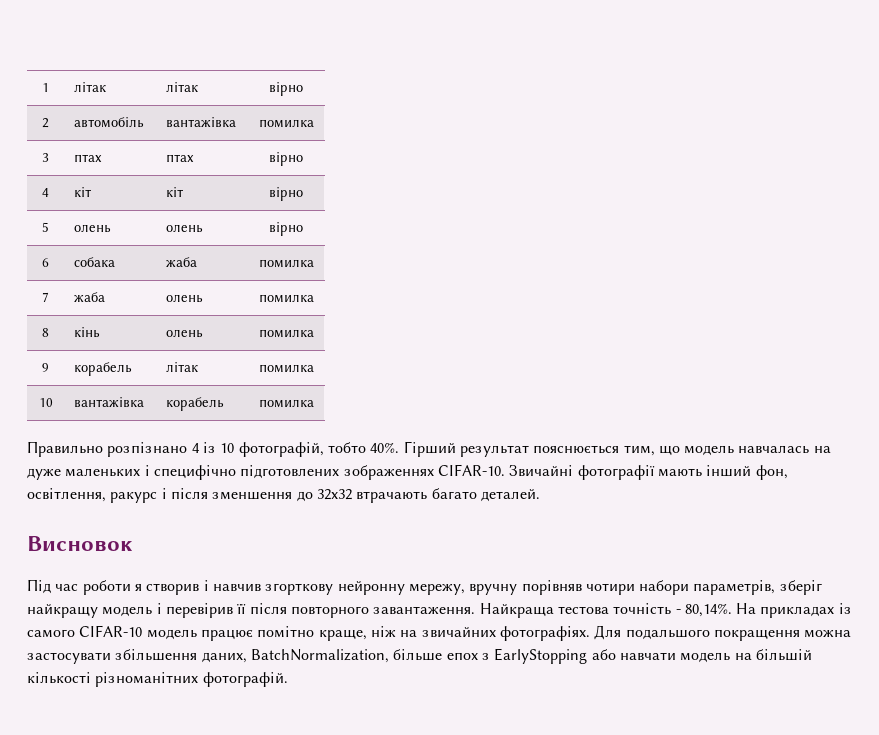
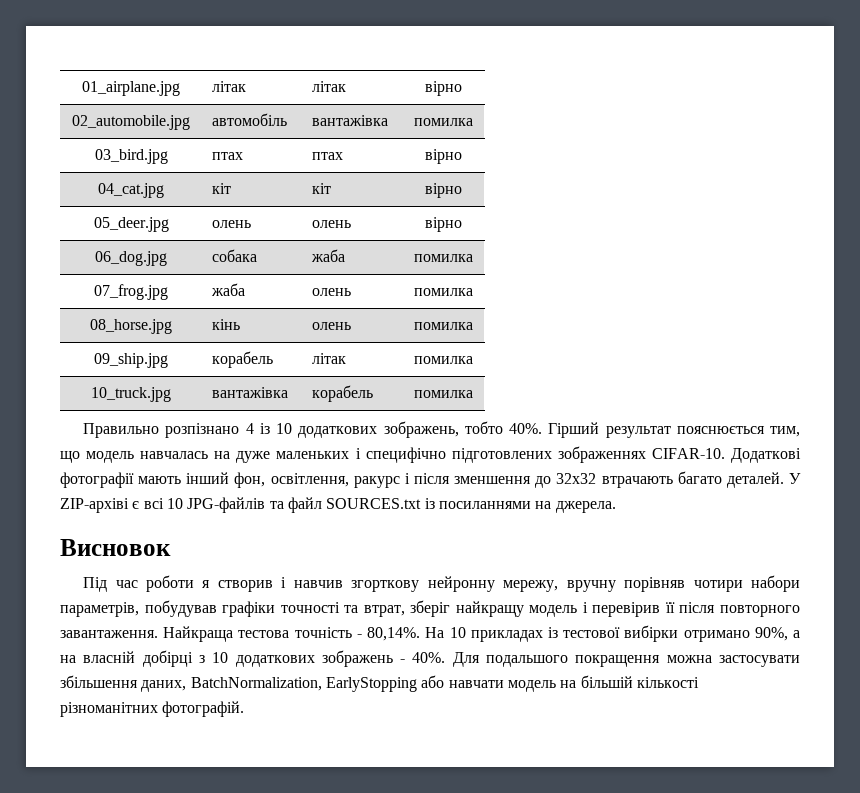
- 1 | літак | літак | вірно
+ 01_airplane.jpg | літак | літак | вірно
- 2 | автомобіль | вантажівка | помилка
+ 02_automobile.jpg | автомобіль | вантажівка | помилка
- 3 | птах | птах | вірно
+ 03_bird.jpg | птах | птах | вірно
- 4 | кіт | кіт | вірно
+ 04_cat.jpg | кіт | кіт | вірно
- 5 | олень | олень | вірно
+ 05_deer.jpg | олень | олень | вірно
- 6 | собака | жаба | помилка
+ 06_dog.jpg | собака | жаба | помилка
- 7 | жаба | олень | помилка
+ 07_frog.jpg | жаба | олень | помилка
- 8 | кінь | олень | помилка
+ 08_horse.jpg | кінь | олень | помилка
- 9 | корабель | літак | помилка
+ 09_ship.jpg | корабель | літак | помилка
- 10 | вантажівка | корабель | помилка
+ 10_truck.jpg | вантажівка | корабель | помилка
- Правильно розпізнано 4 із 10 фотографій, тобто 40%.
+ Правильно розпізнано 4 із 10 додаткових зображень, тобто 40%.
- Звичайні фотографії мають інший фон, освітлення, ракурс і після зменшення до 32x32 втрачають багато деталей.
+ Додаткові фотографії мають інший фон, освітлення, ракурс і після зменшення до 32x32 втрачають багато деталей. У ZIP-архіві є всі 10 JPG-файлів та файл SOURCES.txt із посиланнями на джерела.
- Під час роботи я створив і навчив згорткову нейронну мережу, вручну порівняв чотири набори параметрів, зберіг найкращу модель і перевірив її після повторного завантаження.
+ Під час роботи я створив і навчив згорткову нейронну мережу, вручну порівняв чотири набори параметрів, побудував графіки точності та втрат, зберіг найкращу модель і перевірив її після повторного завантаження.
- На прикладах із самого CIFAR-10 модель працює помітно краще, ніж на звичайних фотографіях.
+ На 10 прикладах із тестової вибірки отримано 90%, а на власній добірці з 10 додаткових зображень - 40%.
- Для подальшого покращення можна застосувати збільшення даних, BatchNormalization, більше епох з EarlyStopping або навчати модель на більшій кількості різноманітних фотографій.
+ Для подальшого покращення можна застосувати збільшення даних, BatchNormalization, EarlyStopping або навчати модель на більшій кількості різноманітних фотографій.

